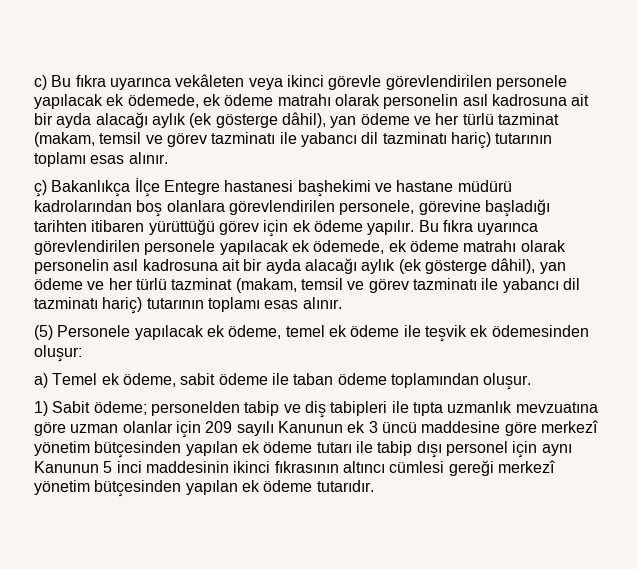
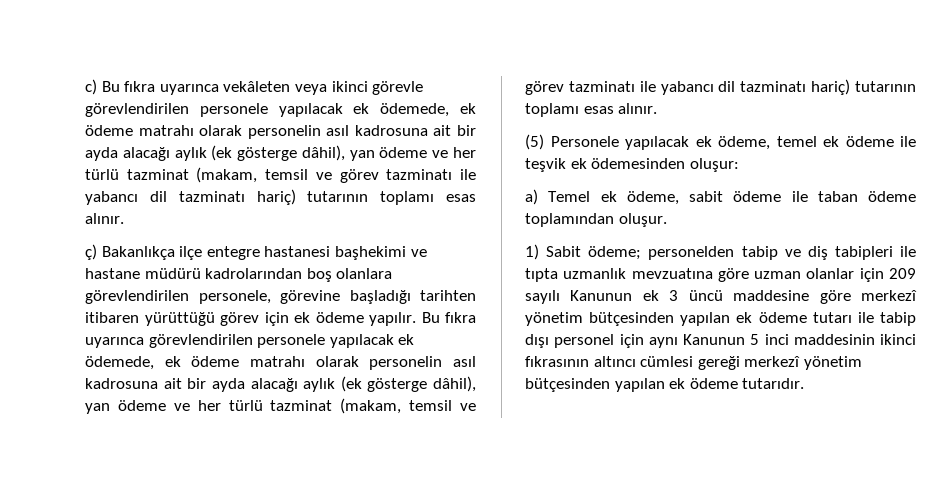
- ç) Bakanlıkça İlçe Entegre hastanesi başhekimi ve hastane müdürü kadrolarından boş olanlara görevlendirilen personele, görevine başladığı tarihten itibaren yürüttüğü görev için ek ödeme yapılır.
+ ç) Bakanlıkça ilçe entegre hastanesi başhekimi ve hastane müdürü kadrolarından boş olanlara görevlendirilen personele, görevine başladığı tarihten itibaren yürüttüğü görev için ek ödeme yapılır.

